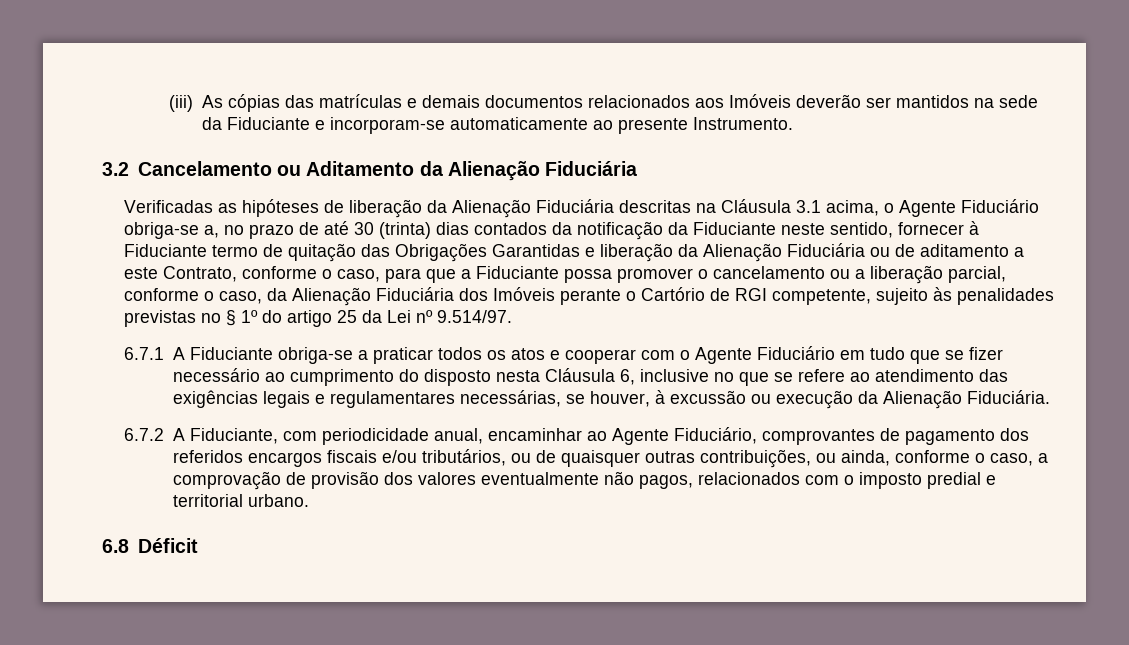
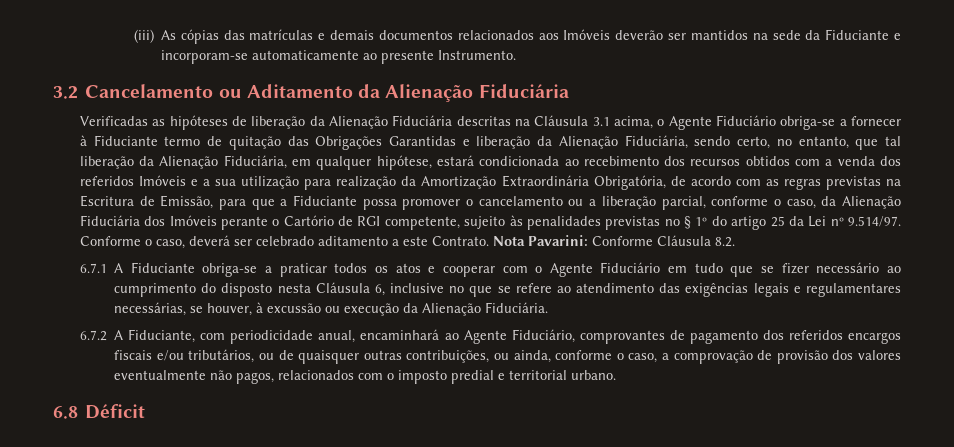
- Verificadas as hipóteses de liberação da Alienação Fiduciária descritas na Cláusula 3.1 acima, o Agente Fiduciário obriga-se a, no prazo de até 30 (trinta) dias contados da notificação da Fiduciante neste sentido, fornecer à Fiduciante termo de quitação das Obrigações Garantidas e liberação da Alienação Fiduciária ou de aditamento a este Contrato, conforme o caso, para que a Fiduciante possa promover o cancelamento ou a liberação parcial, conforme o caso, da Alienação Fiduciária dos Imóveis perante o Cartório de RGI competente, sujeito às penalidades previstas no § 1º do artigo 25 da Lei nº 9.514/97.
+ Verificadas as hipóteses de liberação da Alienação Fiduciária descritas na Cláusula 3.1 acima, o Agente Fiduciário obriga-se a fornecer à Fiduciante termo de quitação das Obrigações Garantidas e liberação da Alienação Fiduciária, sendo certo, no entanto, que tal liberação da Alienação Fiduciária, em qualquer hipótese, estará condicionada ao recebimento dos recursos obtidos com a venda dos referidos Imóveis e a sua utilização para realização da Amortização Extraordinária Obrigatória, de acordo com as regras previstas na Escritura de Emissão, para que a Fiduciante possa promover o cancelamento ou a liberação parcial, conforme o caso, da Alienação Fiduciária dos Imóveis perante o Cartório de RGI competente, sujeito às penalidades previstas no § 1º do artigo 25 da Lei nº 9.514/97. Conforme o caso, deverá ser celebrado aditamento a este Contrato. Nota Pavarini: Conforme Cláusula 8.2.
- 6.7.2 A Fiduciante, com periodicidade anual, encaminhar ao Agente Fiduciário, comprovantes de pagamento dos referidos encargos fiscais e/ou tributários, ou de quaisquer outras contribuições, ou ainda, conforme o caso, a comprovação de provisão dos valores eventualmente não pagos, relacionados com o imposto predial e territorial urbano.
+ 6.7.2 A Fiduciante, com periodicidade anual, encaminhará ao Agente Fiduciário, comprovantes de pagamento dos referidos encargos fiscais e/ou tributários, ou de quaisquer outras contribuições, ou ainda, conforme o caso, a comprovação de provisão dos valores eventualmente não pagos, relacionados com o imposto predial e territorial urbano.

